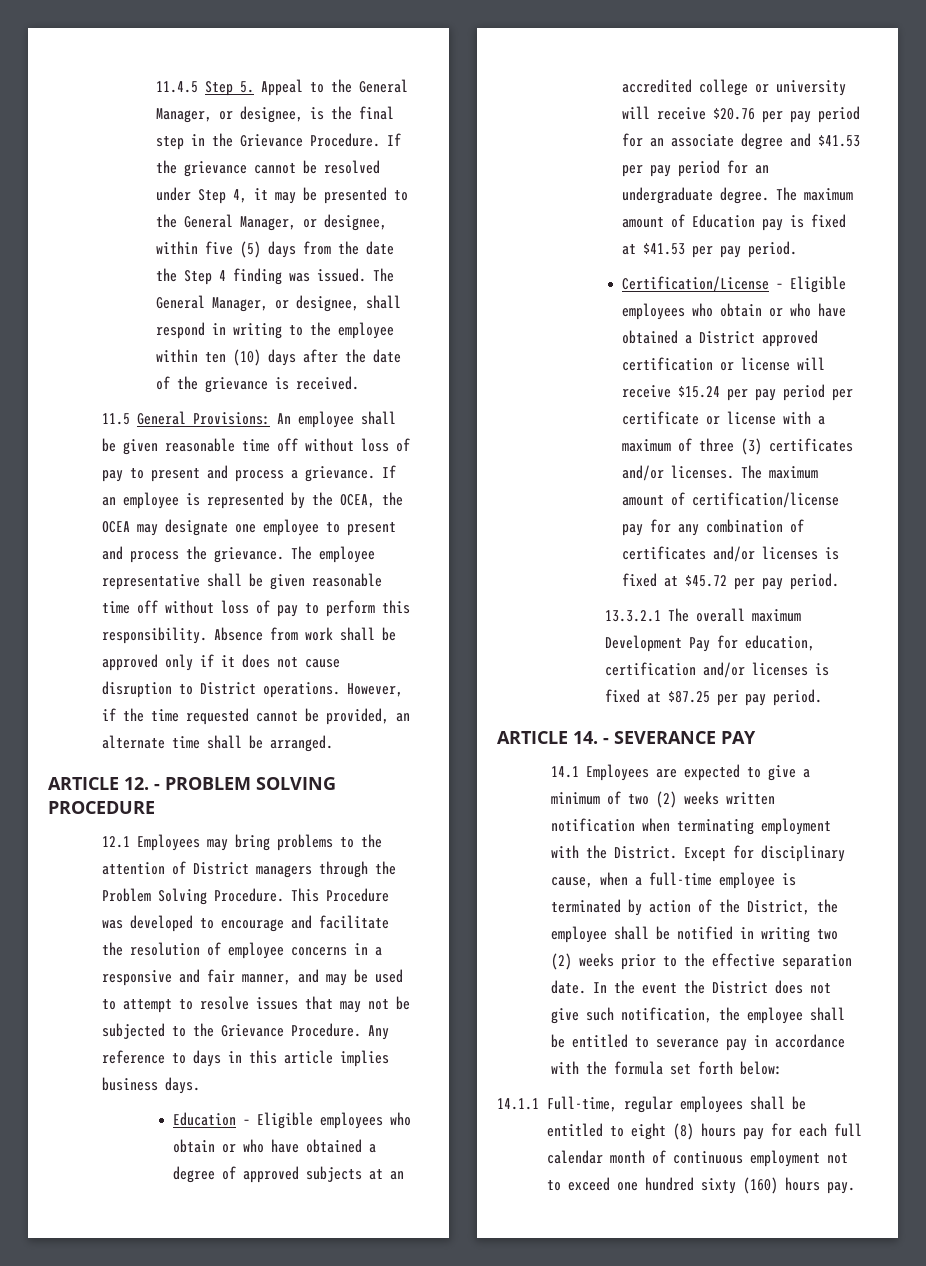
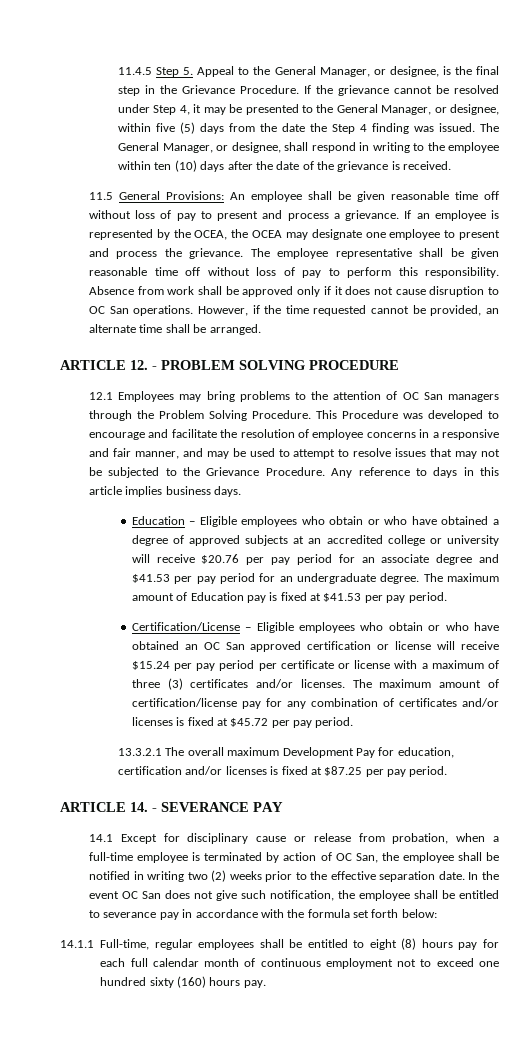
- Absence from work shall be approved only if it does not cause disruption to District operations.
+ Absence from work shall be approved only if it does not cause disruption to OC San operations.
- 12.1 Employees may bring problems to the attention of District managers through the Problem Solving Procedure.
+ 12.1 Employees may bring problems to the attention of OC San managers through the Problem Solving Procedure.
- Certification/License – Eligible employees who obtain or who have obtained a District approved certification or license will receive $15.24 per pay period per certificate or license with a maximum of three (3) certificates and/or licenses.
+ Certification/License – Eligible employees who obtain or who have obtained an OC San approved certification or license will receive $15.24 per pay period per certificate or license with a maximum of three (3) certificates and/or licenses.
- 14.1 Employees are expected to give a minimum of two (2) weeks written notification when terminating employment with the District. Except for disciplinary cause, when a full-time employee is terminated by action of the District, the employee shall be notified in writing two (2) weeks prior to the effective separation date.
+ 14.1 Except for disciplinary cause or release from probation, when a full-time employee is terminated by action of OC San, the employee shall be notified in writing two (2) weeks prior to the effective separation date.
- In the event the District does not give such notification, the employee shall be entitled to severance pay in accordance with the formula set forth below:
+ In the event OC San does not give such notification, the employee shall be entitled to severance pay in accordance with the formula set forth below:

